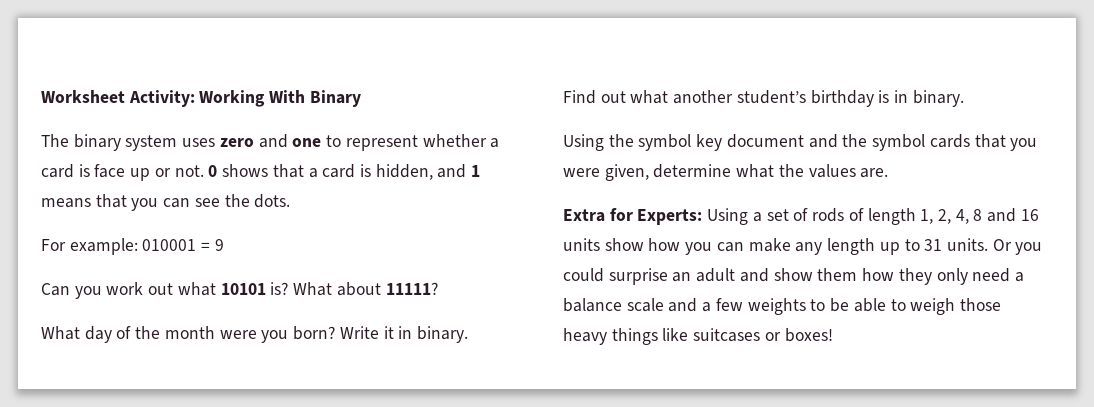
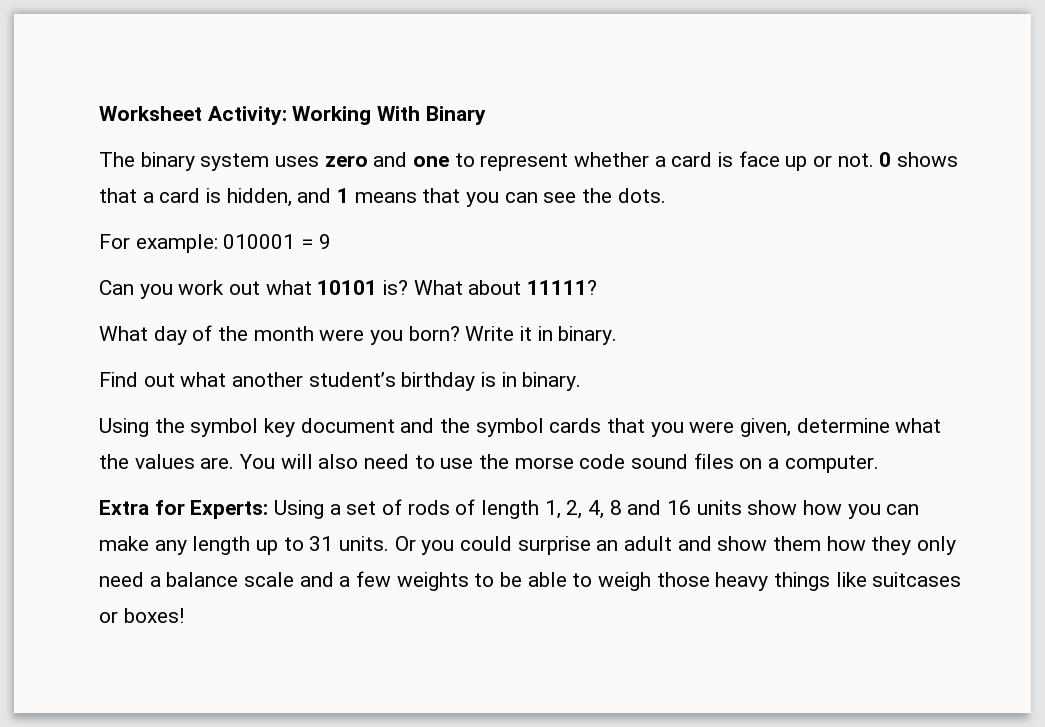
+ You will also need to use the morse code sound files on a computer.

